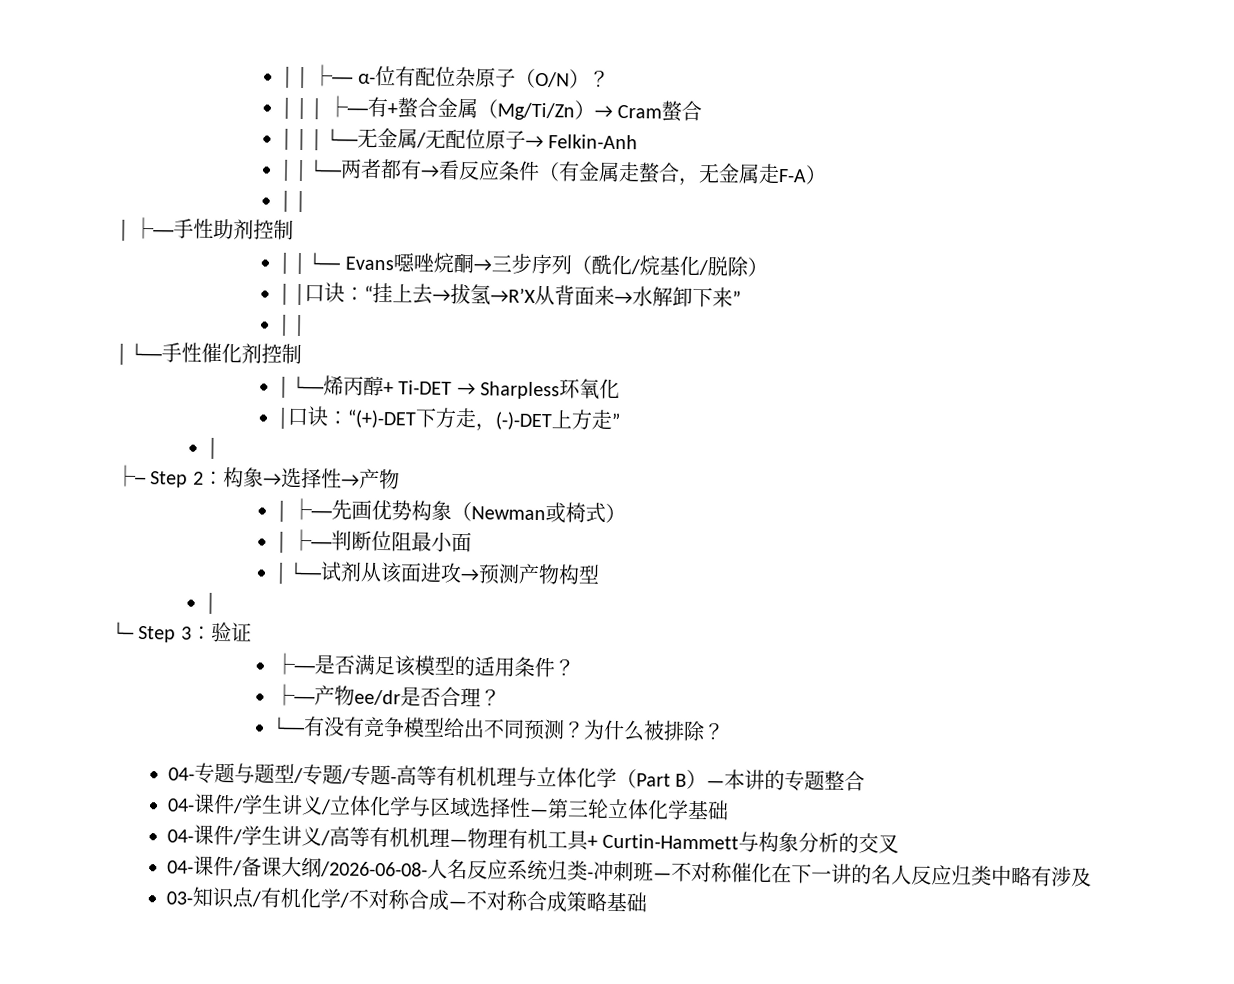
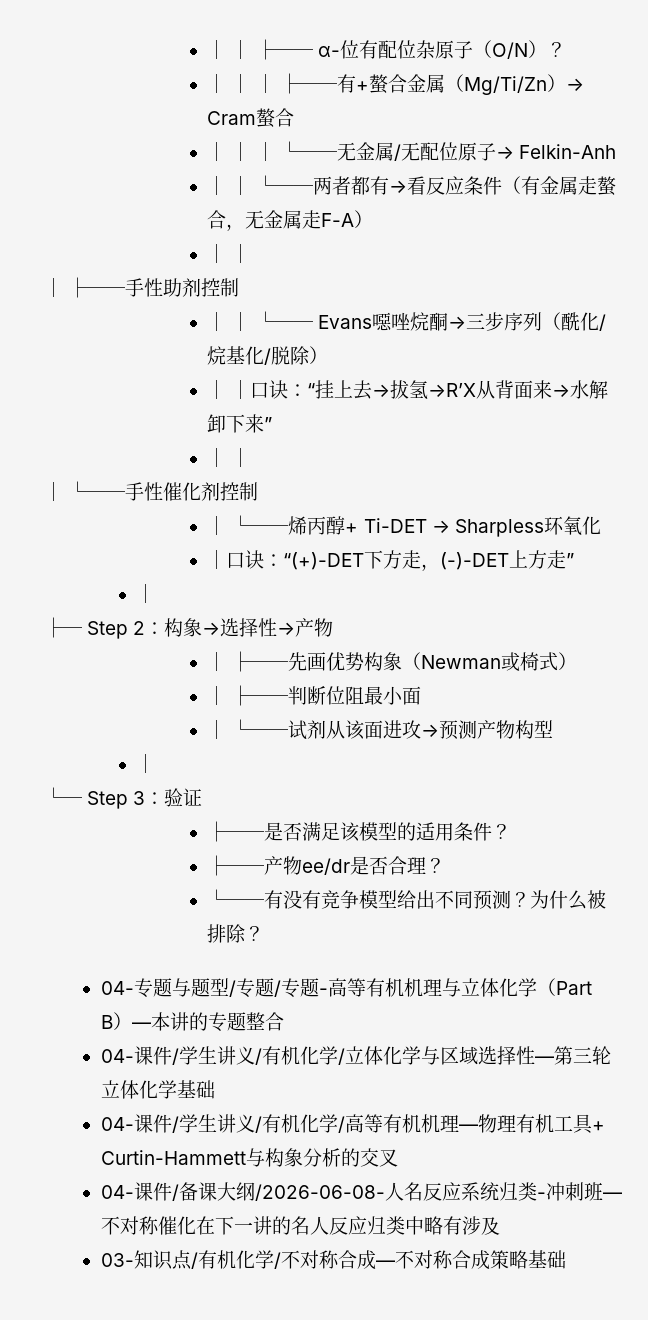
- 04-课件/学生讲义/立体化学与区域选择性—第三轮立体化学基础
+ 04-课件/学生讲义/有机化学/立体化学与区域选择性—第三轮立体化学基础
- 04-课件/学生讲义/高等有机机理—物理有机工具+ Curtin-Hammett与构象分析的交叉
+ 04-课件/学生讲义/有机化学/高等有机机理—物理有机工具+ Curtin-Hammett与构象分析的交叉

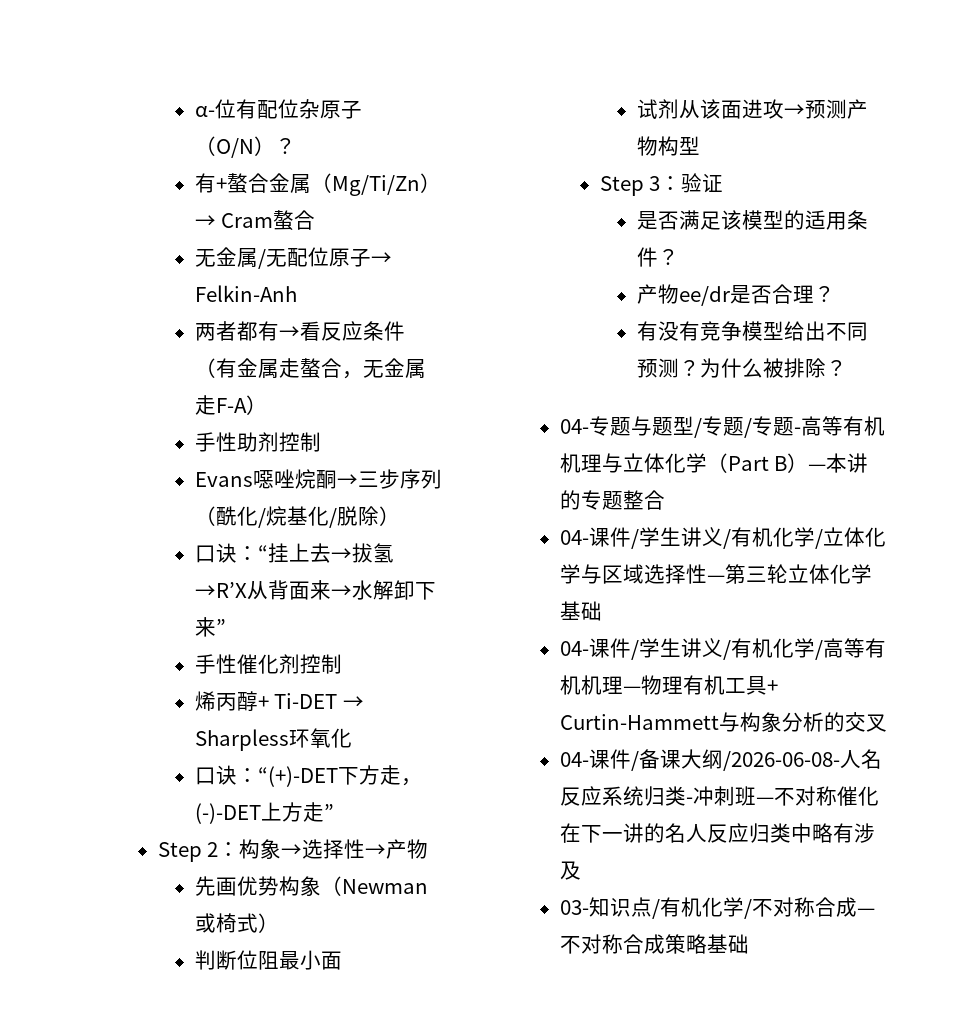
- │ │ ├── α-位有配位杂原子（O/N）？
+ α-位有配位杂原子（O/N）？
- │ │ │ ├──有+螯合金属（Mg/Ti/Zn）→ Cram螯合
+ 有+螯合金属（Mg/Ti/Zn）→ Cram螯合
- │ │ │ └──无金属/无配位原子→ Felkin-Anh
+ 无金属/无配位原子→ Felkin-Anh
- │ │ └──两者都有→看反应条件（有金属走螯合，无金属走F-A）
- │ │
- │ ├──手性助剂控制
+ 两者都有→看反应条件（有金属走螯合，无金属走F-A）
+ 手性助剂控制
- │ │ └── Evans噁唑烷酮→三步序列（酰化/烷基化/脱除）
+ Evans噁唑烷酮→三步序列（酰化/烷基化/脱除）
- │ │口诀：“挂上去→拔氢→R’X从背面来→水解卸下来”
- │ │
- │ └──手性催化剂控制
+ 口诀：“挂上去→拔氢→R’X从背面来→水解卸下来”
+ 手性催化剂控制
- │ └──烯丙醇+ Ti-DET → Sharpless环氧化
+ 烯丙醇+ Ti-DET → Sharpless环氧化
- │口诀：“(+)-DET下方走，(-)-DET上方走”
- │
- ├─ Step 2：构象→选择性→产物
+ 口诀：“(+)-DET下方走，(-)-DET上方走”
+ Step 2：构象→选择性→产物
- │ ├──先画优势构象（Newman或椅式）
+ 先画优势构象（Newman或椅式）
- │ ├──判断位阻最小面
+ 判断位阻最小面
- │ └──试剂从该面进攻→预测产物构型
- │
- └─ Step 3：验证
+ 试剂从该面进攻→预测产物构型
+ Step 3：验证
- ├──是否满足该模型的适用条件？
+ 是否满足该模型的适用条件？
- ├──产物ee/dr是否合理？
+ 产物ee/dr是否合理？
- └──有没有竞争模型给出不同预测？
+ 有没有竞争模型给出不同预测？

